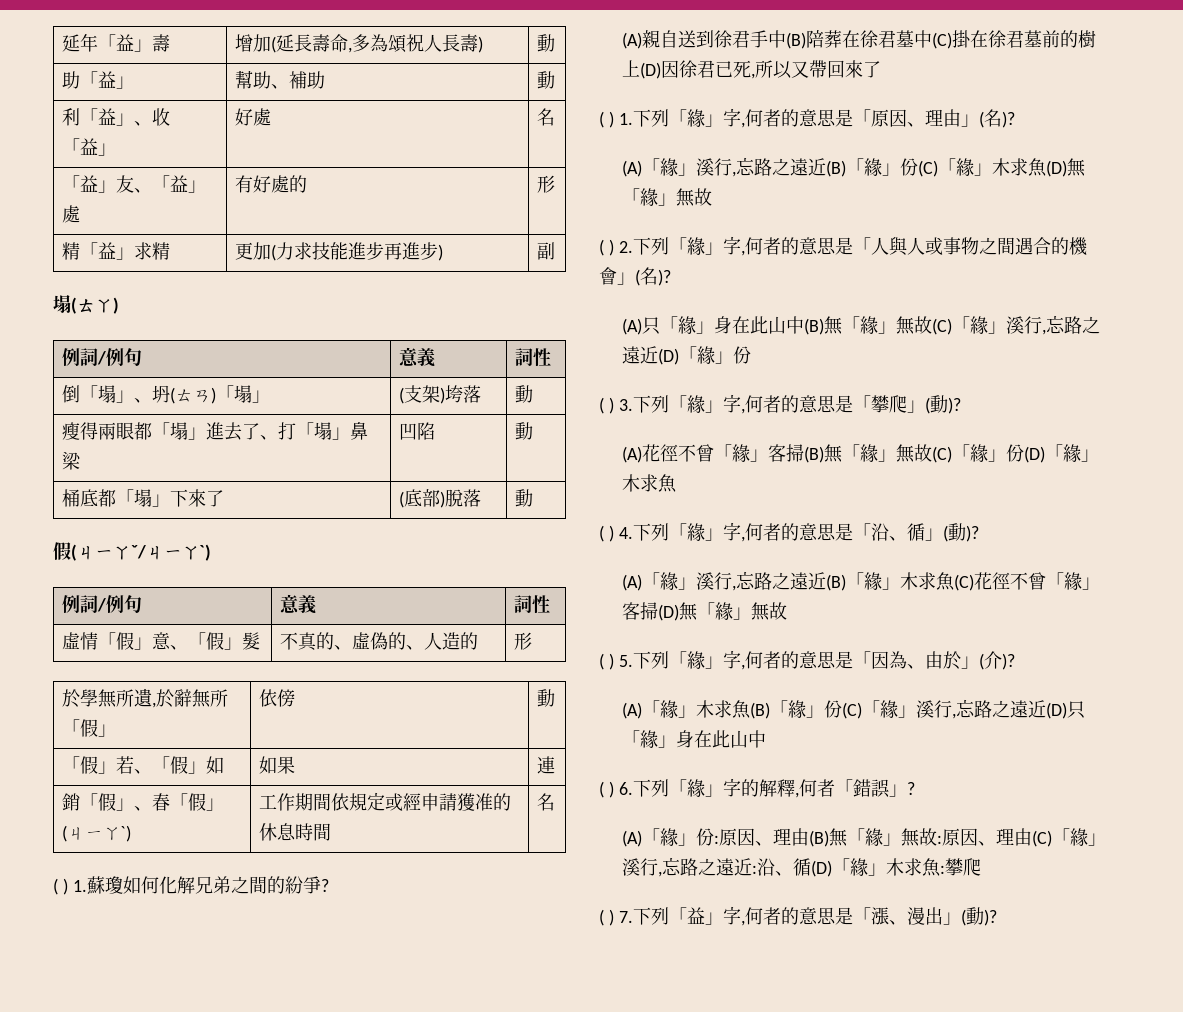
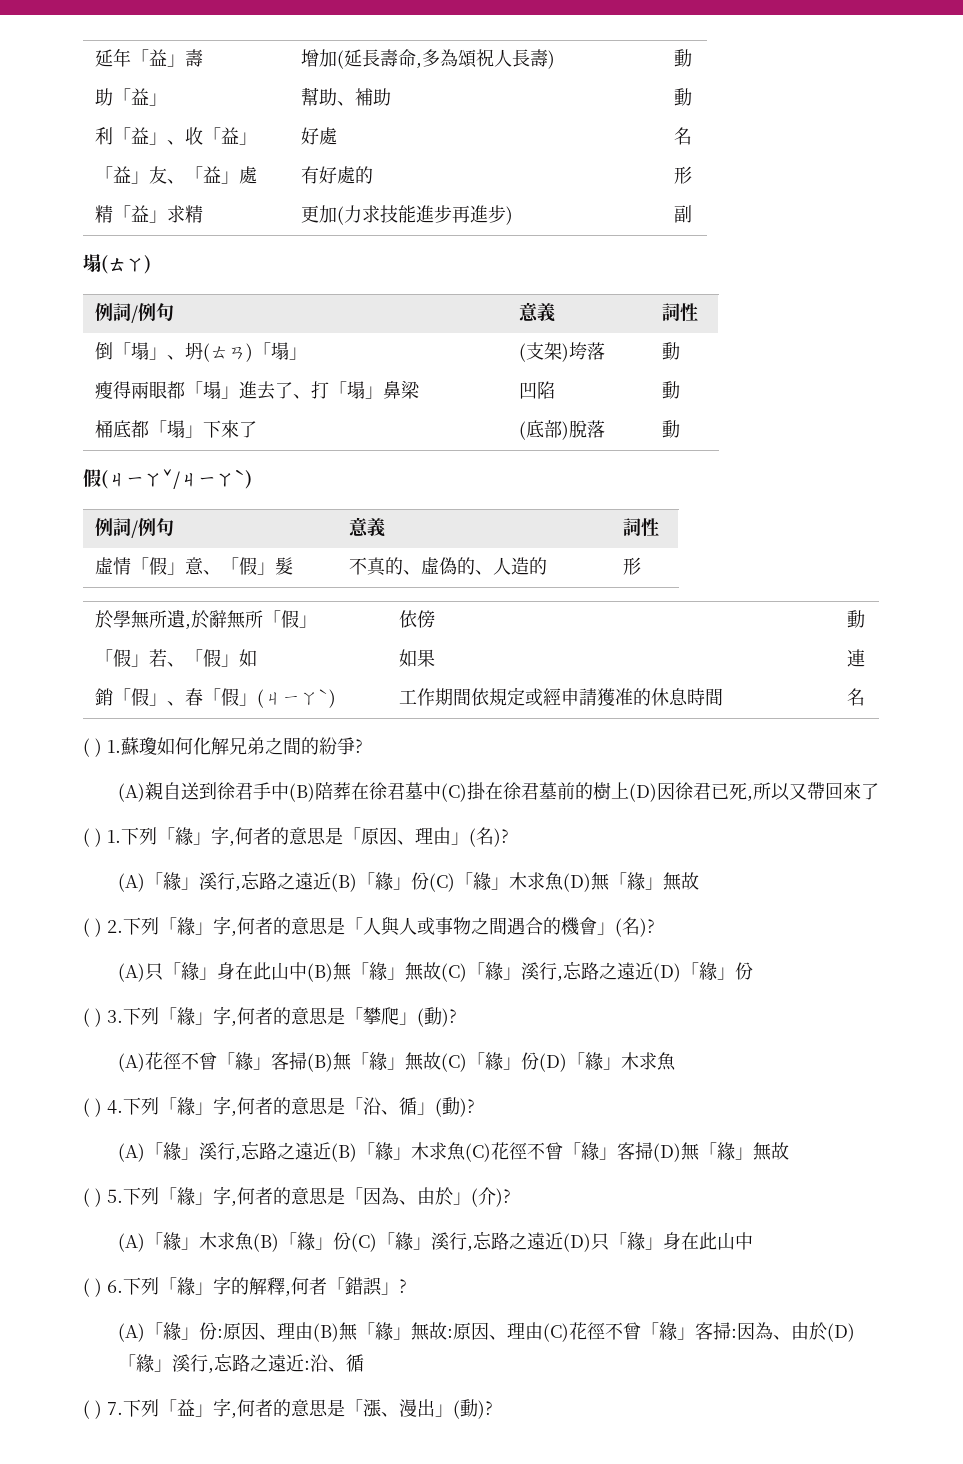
- (A)「緣」份:原因、理由(B)無「緣」無故:原因、理由(C)「緣」溪行,忘路之遠近:沿、循(D)「緣」木求魚:攀爬
+ (A)「緣」份:原因、理由(B)無「緣」無故:原因、理由(C)花徑不曾「緣」客掃:因為、由於(D)「緣」溪行,忘路之遠近:沿、循

